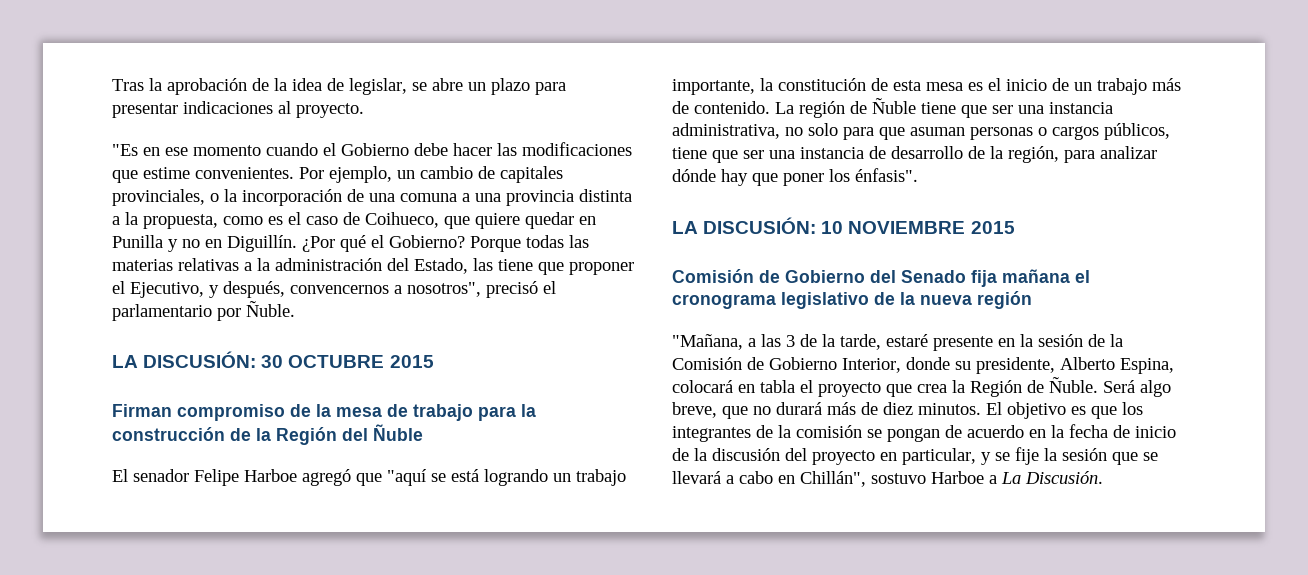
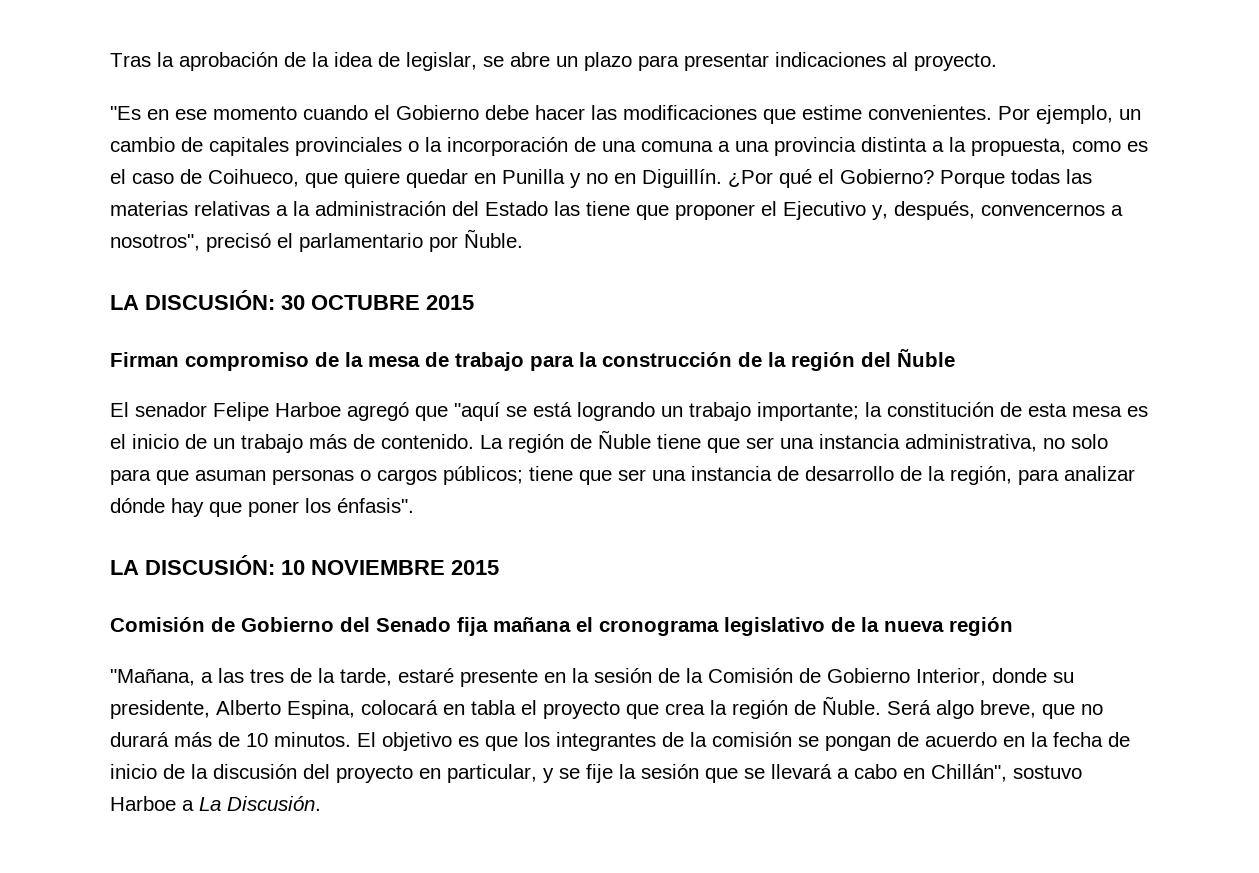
- Por ejemplo, un cambio de capitales provinciales, o la incorporación de una comuna a una provincia distinta a la propuesta, como es el caso de Coihueco, que quiere quedar en Punilla y no en Diguillín.
+ Por ejemplo, un cambio de capitales provinciales o la incorporación de una comuna a una provincia distinta a la propuesta, como es el caso de Coihueco, que quiere quedar en Punilla y no en Diguillín.
- Porque todas las materias relativas a la administración del Estado, las tiene que proponer el Ejecutivo, y después, convencernos a nosotros", precisó el parlamentario por Ñuble.
+ Porque todas las materias relativas a la administración del Estado las tiene que proponer el Ejecutivo y, después, convencernos a nosotros", precisó el parlamentario por Ñuble.
- Firman compromiso de la mesa de trabajo para la construcción de la Región del Ñuble
+ Firman compromiso de la mesa de trabajo para la construcción de la región del Ñuble
- El senador Felipe Harboe agregó que "aquí se está logrando un trabajo importante, la constitución de esta mesa es el inicio de un trabajo más de contenido.
+ El senador Felipe Harboe agregó que "aquí se está logrando un trabajo importante; la constitución de esta mesa es el inicio de un trabajo más de contenido.
- La región de Ñuble tiene que ser una instancia administrativa, no solo para que asuman personas o cargos públicos, tiene que ser una instancia de desarrollo de la región, para analizar dónde hay que poner los énfasis".
+ La región de Ñuble tiene que ser una instancia administrativa, no solo para que asuman personas o cargos públicos; tiene que ser una instancia de desarrollo de la región, para analizar dónde hay que poner los énfasis".
- "Mañana, a las 3 de la tarde, estaré presente en la sesión de la Comisión de Gobierno Interior, donde su presidente, Alberto Espina, colocará en tabla el proyecto que crea la Región de Ñuble.
+ "Mañana, a las tres de la tarde, estaré presente en la sesión de la Comisión de Gobierno Interior, donde su presidente, Alberto Espina, colocará en tabla el proyecto que crea la región de Ñuble.
- Será algo breve, que no durará más de diez minutos.
+ Será algo breve, que no durará más de 10 minutos.

